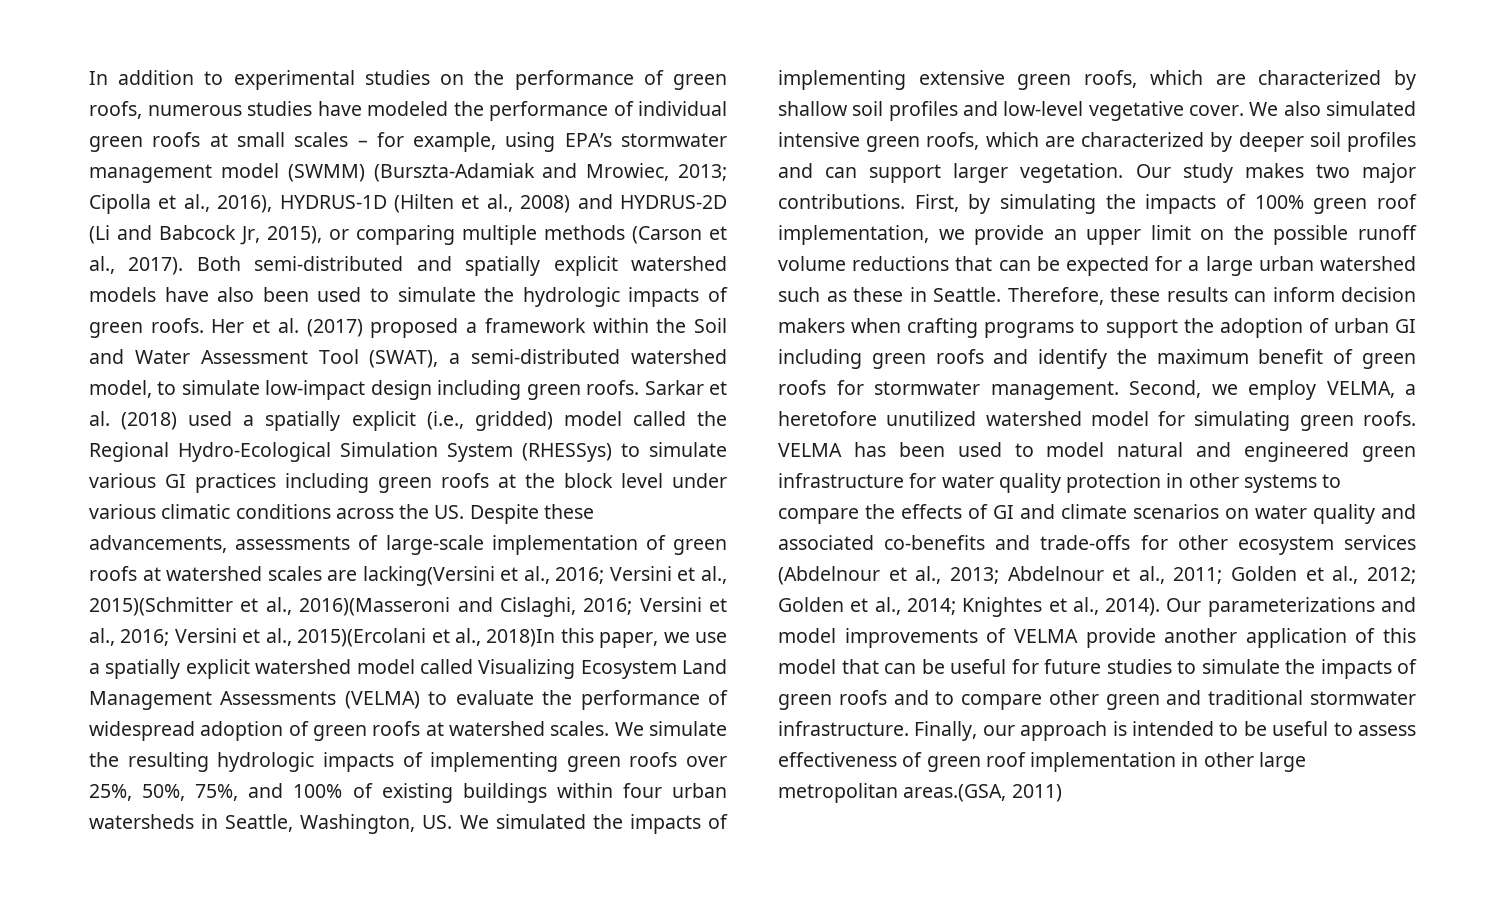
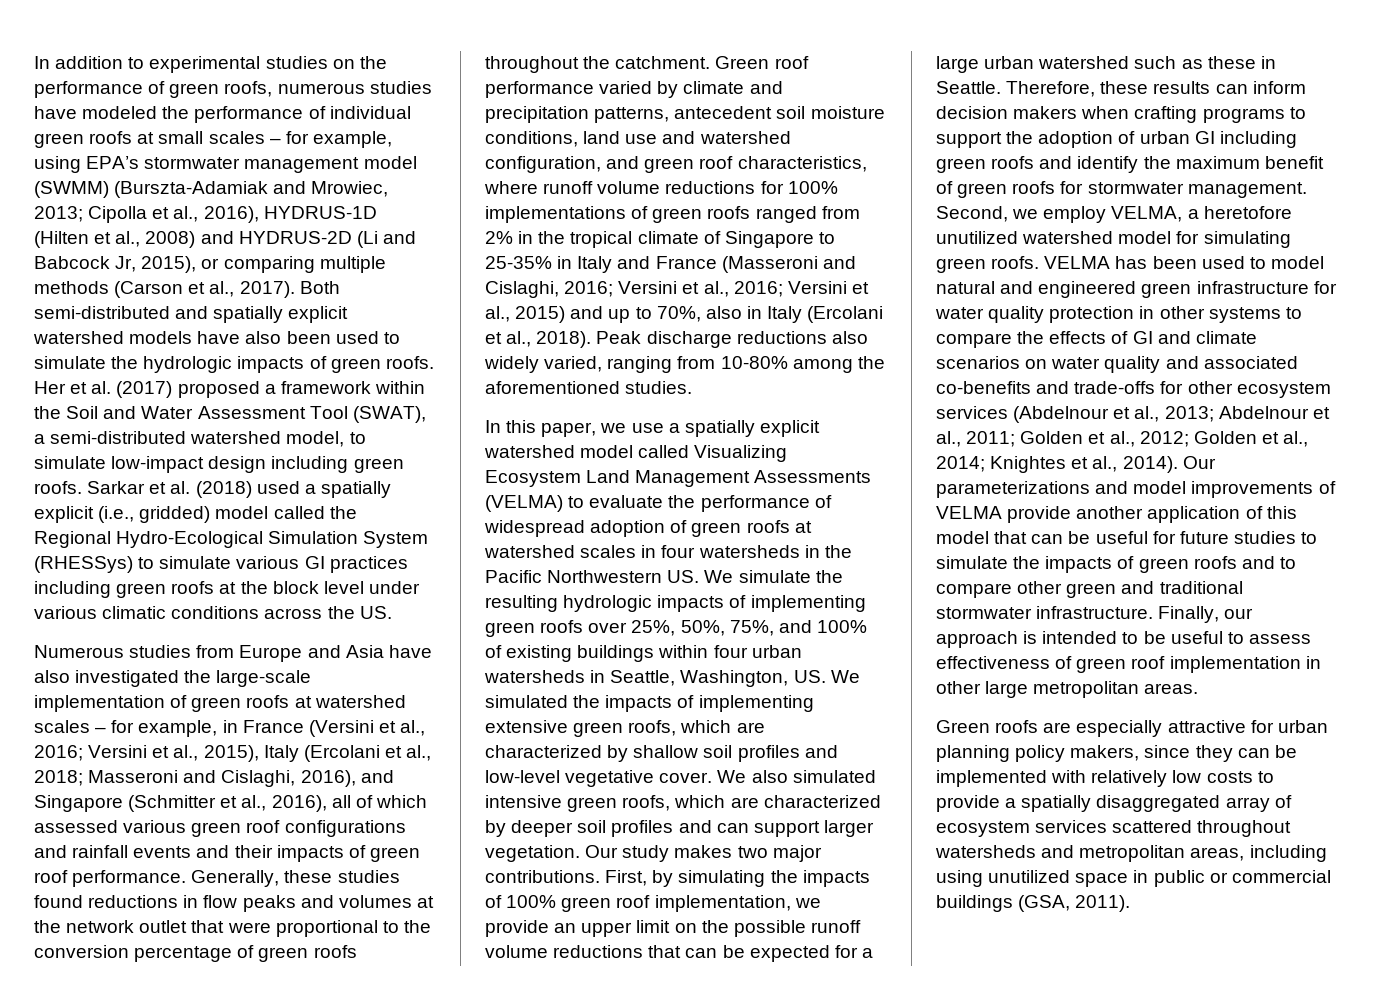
- Sarkar et al. (2018) used a spatially explicit (i.e., gridded) model called the Regional Hydro-Ecological Simulation System (RHESSys) to simulate various GI practices including green roofs at the block level under various climatic conditions across the US. Despite these advancements, assessments of large-scale implementation of green roofs at watershed scales are lacking(Versini et al., 2016; Versini et al., 2015)(Schmitter et al., 2016)(Masseroni and Cislaghi, 2016;
+ Sarkar et al. (2018) used a spatially explicit (i.e., gridded) model called the Regional Hydro-Ecological Simulation System (RHESSys) to simulate various GI practices including green roofs at the block level under various climatic conditions across the US.
+ Numerous studies from Europe and Asia have also investigated the large-scale implementation of green roofs at watershed scales – for example, in France (Versini et al., 2016; Versini et al., 2015), Italy (Ercolani et al., 2018; Masseroni and Cislaghi, 2016), and Singapore (Schmitter et al., 2016), all of which assessed various green roof configurations and rainfall events and their impacts of green roof performance. Generally, these studies found reductions in flow peaks and volumes at the network outlet that were proportional to the conversion percentage of green roofs throughout the catchment. Green roof performance varied by climate and precipitation patterns, antecedent soil moisture conditions, land use and watershed configuration, and green roof characteristics, where runoff volume reductions for 100% implementations of green roofs ranged from 2% in the tropical climate of Singapore to 25-35% in Italy and France (Masseroni and Cislaghi, 2016;
- Versini et al., 2015)(Ercolani et al., 2018)In this paper, we use a spatially explicit watershed model called Visualizing Ecosystem Land Management Assessments (VELMA) to evaluate the performance of widespread adoption of green roofs at watershed scales. We simulate the resulting hydrologic impacts of implementing green roofs over 25%, 50%, 75%, and 100% of existing buildings within four urban watersheds in Seattle, Washington, US. We simulated the impacts of implementing extensive green roofs, which are characterized by shallow soil profiles and low-level vegetative cover.
+ Versini et al., 2015) and up to 70%, also in Italy (Ercolani et al., 2018). Peak discharge reductions also widely varied, ranging from 10-80% among the aforementioned studies.
+ In this paper, we use a spatially explicit watershed model called Visualizing Ecosystem Land Management Assessments (VELMA) to evaluate the performance of widespread adoption of green roofs at watershed scales in four watersheds in the Pacific Northwestern US. We simulate the resulting hydrologic impacts of implementing green roofs over 25%, 50%, 75%, and 100% of existing buildings within four urban watersheds in Seattle, Washington, US. We simulated the impacts of implementing extensive green roofs, which are characterized by shallow soil profiles and low-level vegetative cover.
- Finally, our approach is intended to be useful to assess effectiveness of green roof implementation in other large metropolitan areas.(GSA, 2011)
+ Finally, our approach is intended to be useful to assess effectiveness of green roof implementation in other large metropolitan areas.
+ Green roofs are especially attractive for urban planning policy makers, since they can be implemented with relatively low costs to provide a spatially disaggregated array of ecosystem services scattered throughout watersheds and metropolitan areas, including using unutilized space in public or commercial buildings (GSA, 2011).

